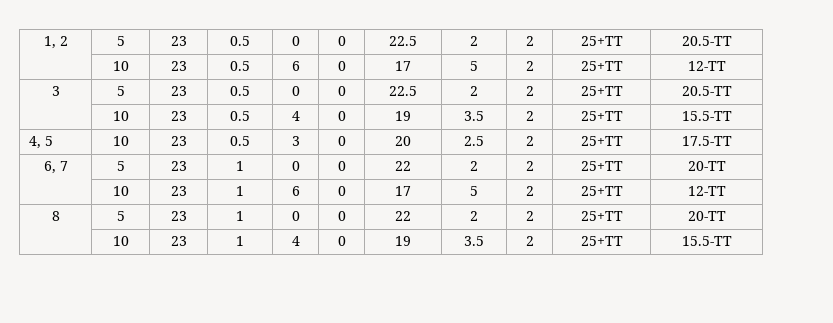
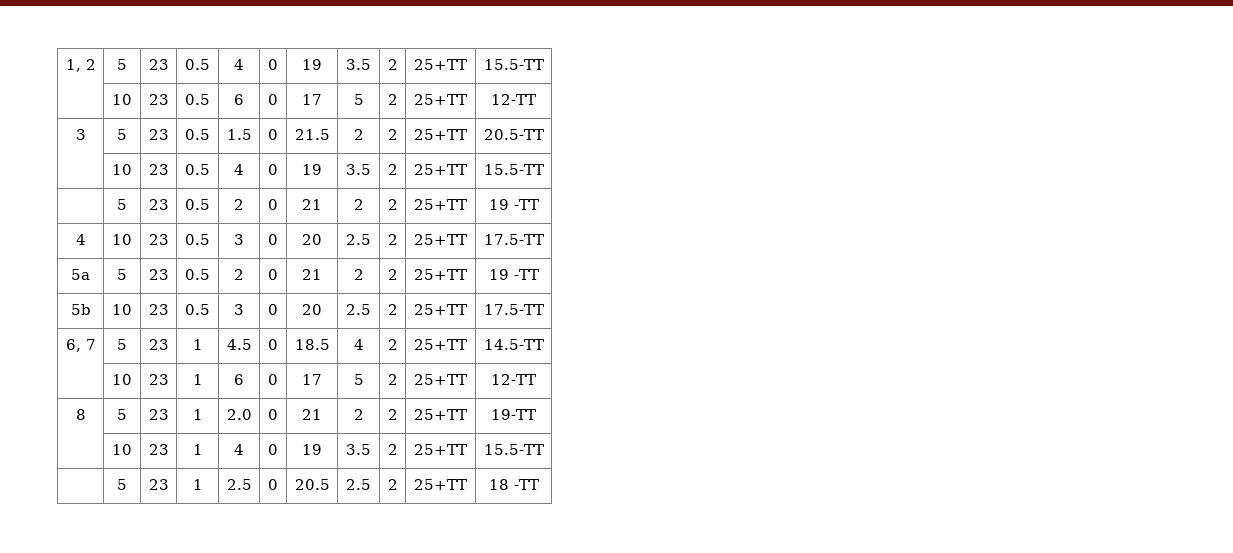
- 1, 2 | 5 | 23 | 0.5 | 0 | 0 | 22.5 | 2 | 2 | 25+TT | 20.5-TT
+ 1, 2 | 5 | 23 | 0.5 | 4 | 0 | 19 | 3.5 | 2 | 25+TT | 15.5-TT
- 3 | 5 | 23 | 0.5 | 0 | 0 | 22.5 | 2 | 2 | 25+TT | 20.5-TT
+ 3 | 5 | 23 | 0.5 | 1.5 | 0 | 21.5 | 2 | 2 | 25+TT | 20.5-TT
  | 10 | 23 | 0.5 | 4 | 0 | 19 | 3.5 | 2 | 25+TT | 15.5-TT
- 4, 5 | 10 | 23 | 0.5 | 3 | 0 | 20 | 2.5 | 2 | 25+TT | 17.5-TT
+ | 5 | 23 | 0.5 | 2 | 0 | 21 | 2 | 2 | 25+TT | 19 -TT
+ 4 | 10 | 23 | 0.5 | 3 | 0 | 20 | 2.5 | 2 | 25+TT | 17.5-TT
+ 5a | 5 | 23 | 0.5 | 2 | 0 | 21 | 2 | 2 | 25+TT | 19 -TT
+ 5b | 10 | 23 | 0.5 | 3 | 0 | 20 | 2.5 | 2 | 25+TT | 17.5-TT
- 6, 7 | 5 | 23 | 1 | 0 | 0 | 22 | 2 | 2 | 25+TT | 20-TT
+ 6, 7 | 5 | 23 | 1 | 4.5 | 0 | 18.5 | 4 | 2 | 25+TT | 14.5-TT
- 8 | 5 | 23 | 1 | 0 | 0 | 22 | 2 | 2 | 25+TT | 20-TT
+ 8 | 5 | 23 | 1 | 2.0 | 0 | 21 | 2 | 2 | 25+TT | 19-TT
+ | 5 | 23 | 1 | 2.5 | 0 | 20.5 | 2.5 | 2 | 25+TT | 18 -TT

